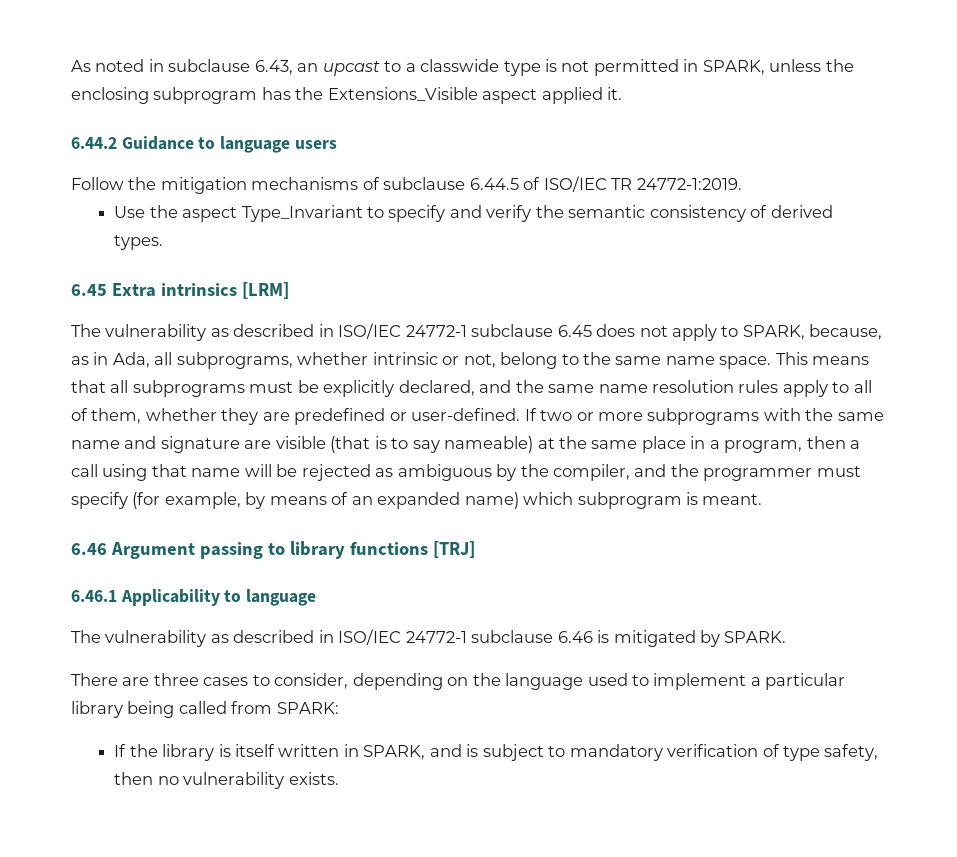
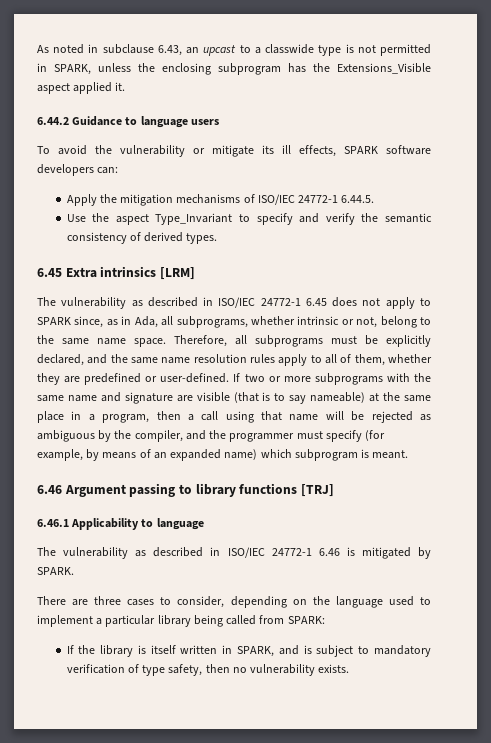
- Follow the mitigation mechanisms of subclause 6.44.5 of ISO/IEC TR 24772-1:2019.
+ To avoid the vulnerability or mitigate its ill effects, SPARK software developers can:
+ Apply the mitigation mechanisms of ISO/IEC 24772-1 6.44.5.
- The vulnerability as described in ISO/IEC 24772-1 subclause 6.45 does not apply to SPARK, because, as in Ada, all subprograms, whether intrinsic or not, belong to the same name space.
+ The vulnerability as described in ISO/IEC 24772-1 6.45 does not apply to SPARK since, as in Ada, all subprograms, whether intrinsic or not, belong to the same name space.
- This means that all subprograms must be explicitly declared, and the same name resolution rules apply to all of them, whether they are predefined or user-defined.
+ Therefore, all subprograms must be explicitly declared, and the same name resolution rules apply to all of them, whether they are predefined or user-defined.
- The vulnerability as described in ISO/IEC 24772-1 subclause 6.46 is mitigated by SPARK.
+ The vulnerability as described in ISO/IEC 24772-1 6.46 is mitigated by SPARK.

